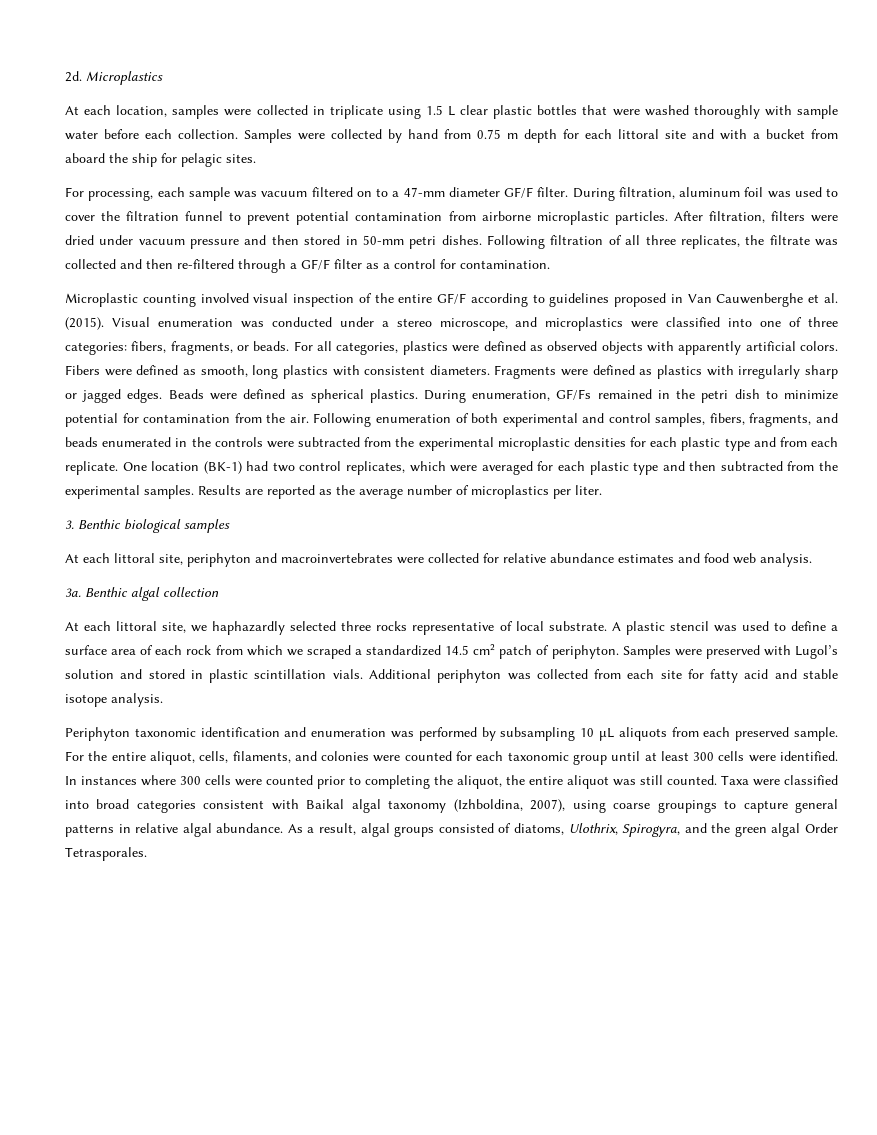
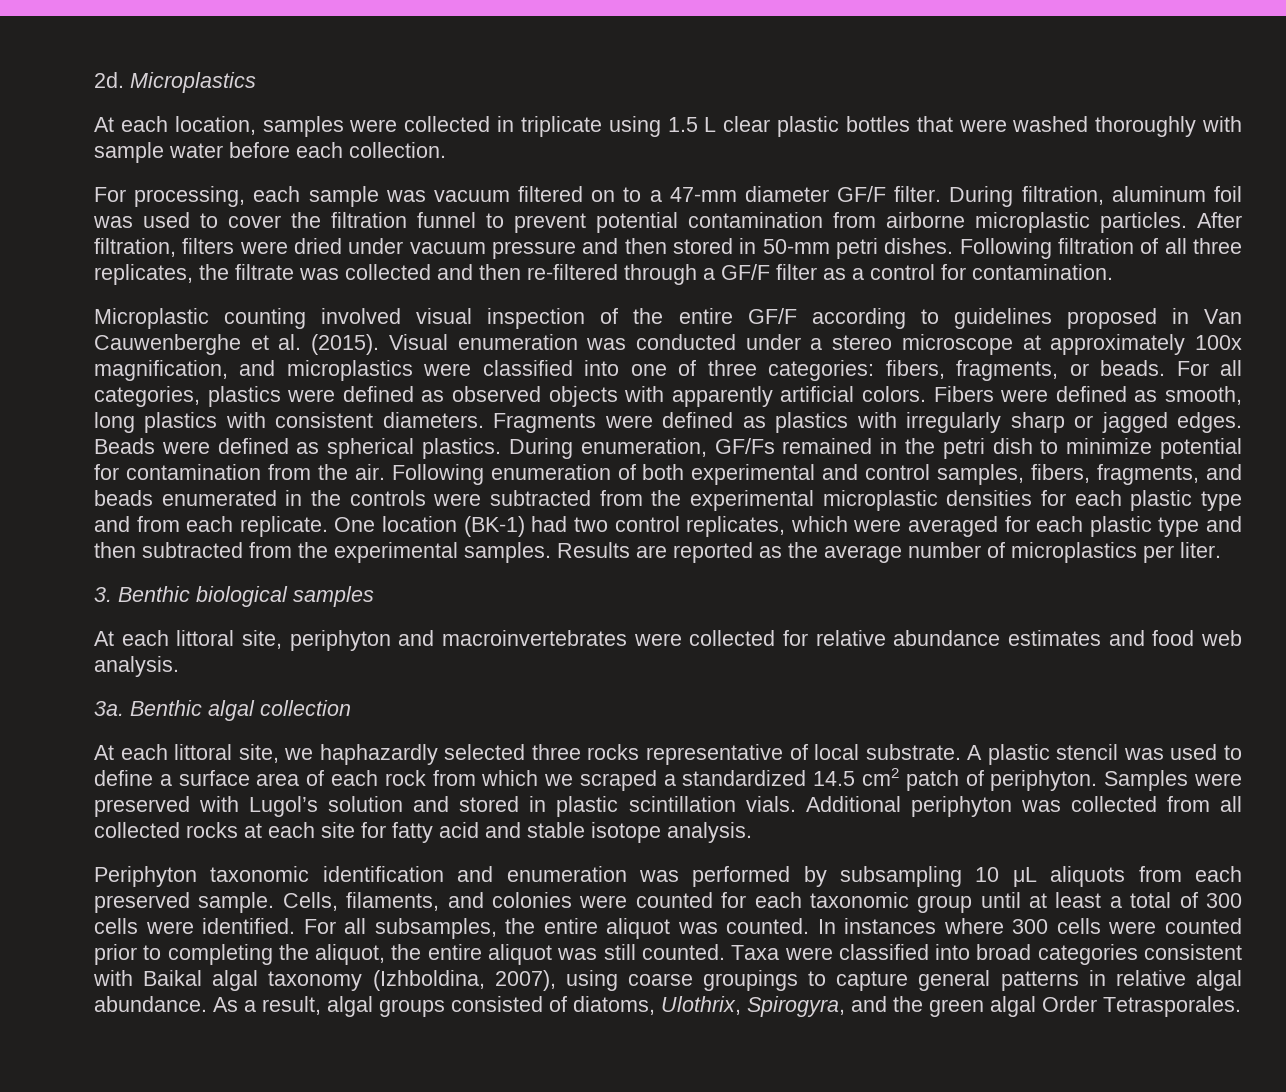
- Samples were collected by hand from 0.75 m depth for each littoral site and with a bucket from aboard the ship for pelagic sites.
- Visual enumeration was conducted under a stereo microscope, and microplastics were classified into one of three categories: fibers, fragments, or beads.
+ Visual enumeration was conducted under a stereo microscope at approximately 100x magnification, and microplastics were classified into one of three categories: fibers, fragments, or beads.
- Additional periphyton was collected from each site for fatty acid and stable isotope analysis.
+ Additional periphyton was collected from all collected rocks at each site for fatty acid and stable isotope analysis.
- For the entire aliquot, cells, filaments, and colonies were counted for each taxonomic group until at least 300 cells were identified.
+ Cells, filaments, and colonies were counted for each taxonomic group until at least a total of 300 cells were identified.
+ For all subsamples, the entire aliquot was counted.

